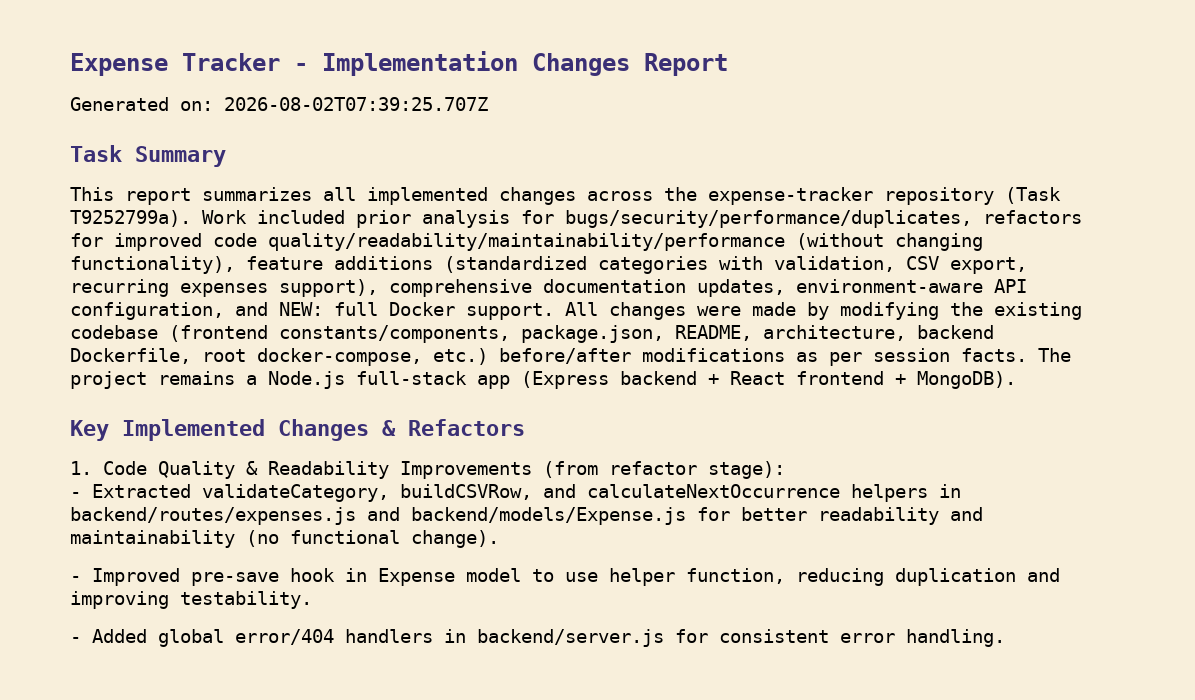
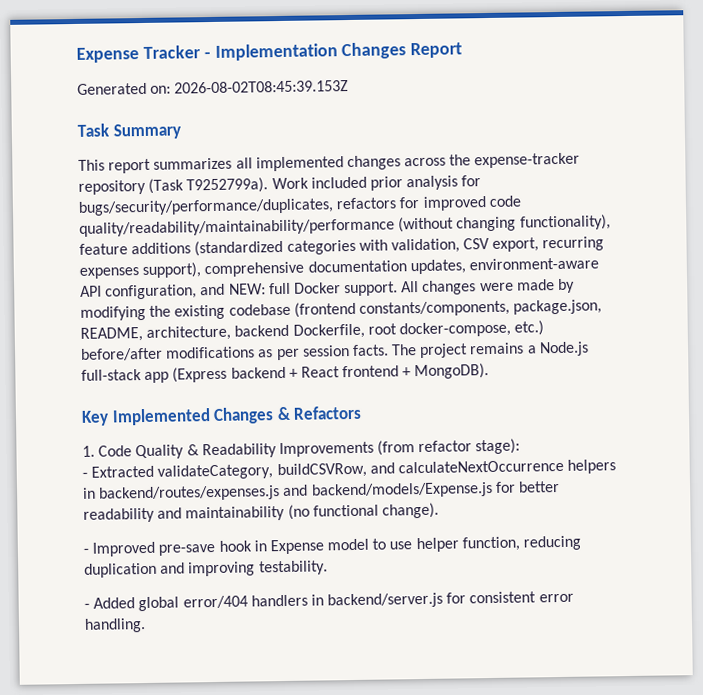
- Generated on: 2026-08-02T07:39:25.707Z
+ Generated on: 2026-08-02T08:45:39.153Z

